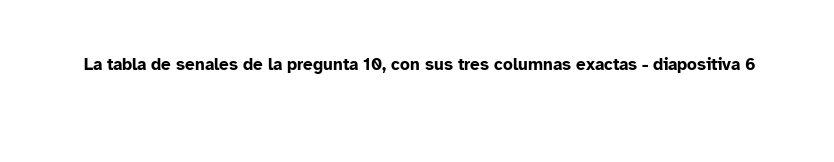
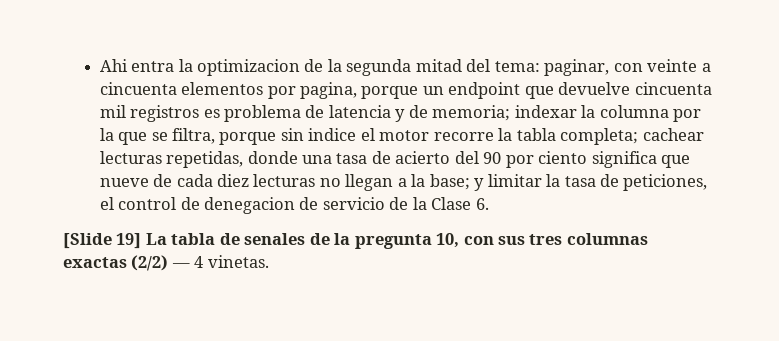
- La tabla de senales de la pregunta 10, con sus tres columnas exactas - diapositiva 6
+ Ahi entra la optimizacion de la segunda mitad del tema: paginar, con veinte a cincuenta elementos por pagina, porque un endpoint que devuelve cincuenta mil registros es problema de latencia y de memoria; indexar la columna por la que se filtra, porque sin indice el motor recorre la tabla completa; cachear lecturas repetidas, donde una tasa de acierto del 90 por ciento significa que nueve de cada diez lecturas no llegan a la base; y limitar la tasa de peticiones, el control de denegacion de servicio de la Clase 6.
+ [Slide 19] La tabla de senales de la pregunta 10, con sus tres columnas exactas (2/2) — 4 vinetas.

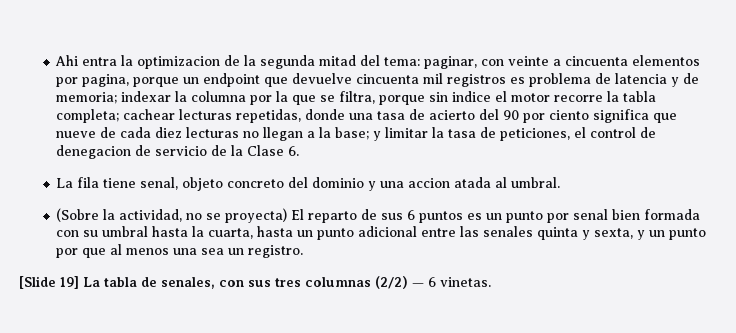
+ La fila tiene senal, objeto concreto del dominio y una accion atada al umbral.
+ (Sobre la actividad, no se proyecta) El reparto de sus 6 puntos es un punto por senal bien formada con su umbral hasta la cuarta, hasta un punto adicional entre las senales quinta y sexta, y un punto por que al menos una sea un registro.
- [Slide 19] La tabla de senales de la pregunta 10, con sus tres columnas exactas (2/2) — 4 vinetas.
+ [Slide 19] La tabla de senales, con sus tres columnas (2/2) — 6 vinetas.

